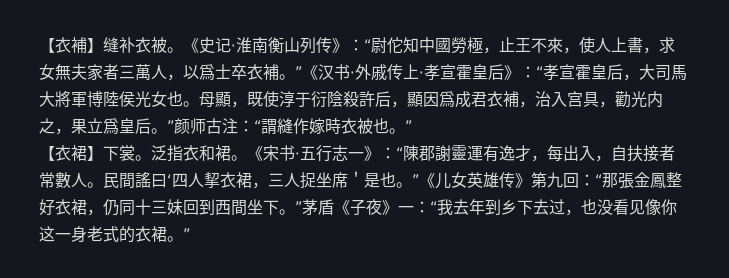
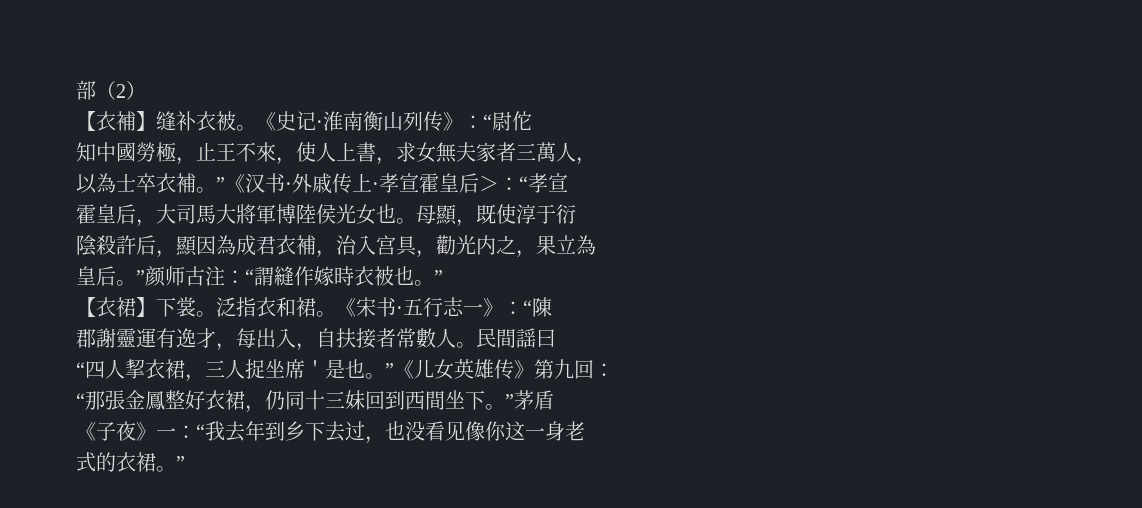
+ 部（2）
- 《史记·淮南衡山列传》：“尉佗知中國勞極，止王不來，使人上書，求女無夫家者三萬人，以爲士卒衣補。”《汉书·外戚传上·孝宣霍皇后》：“孝宣霍皇后，大司馬大將軍博陸侯光女也。
+ 《史记·淮南衡山列传》：“尉佗
+ 知中國勞極，止王不來，使人上書，求女無夫家者三萬人，
+ 以為士卒衣補。”《汉书·外戚传上·孝宣霍皇后＞：“孝宣
+ 霍皇后，大司馬大將軍博陸侯光女也。
- 母顯，既使淳于衍陰殺許后，顯因爲成君衣補，治入宫具，勸光内之，果立爲皇后。”颜师古注：“謂縫作嫁時衣被也。”
+ 母顯，既使淳于衍
+ 陰殺許后，顯因為成君衣補，治入宫具，勸光内之，果立為
+ 皇后。”颜师古注：“謂縫作嫁時衣被也。”
- 《宋书·五行志一》：“陳郡謝靈運有逸才，每出入，自扶接者常數人。
+ 《宋书·五行志一》：“陳
+ 郡謝靈運有逸才，每出入，自扶接者常數人。
- 民間謠曰‘四人挈衣裙，三人捉坐席＇是也。”《儿女英雄传》第九回：“那張金鳳整好衣裙，仍同十三妹回到西間坐下。”茅盾《子夜》一：“我去年到乡下去过，也没看见像你这一身老式的衣裙。”
+ 民間謡曰
+ “四人挈衣裙，三人捉坐席＇是也。”《儿女英雄传》第九回：
+ “那張金鳳整好衣裙，仍同十三妹回到西間坐下。”茅盾
+ 《子夜》一：“我去年到乡下去过，也没看见像你这一身老
+ 式的衣裙。”

